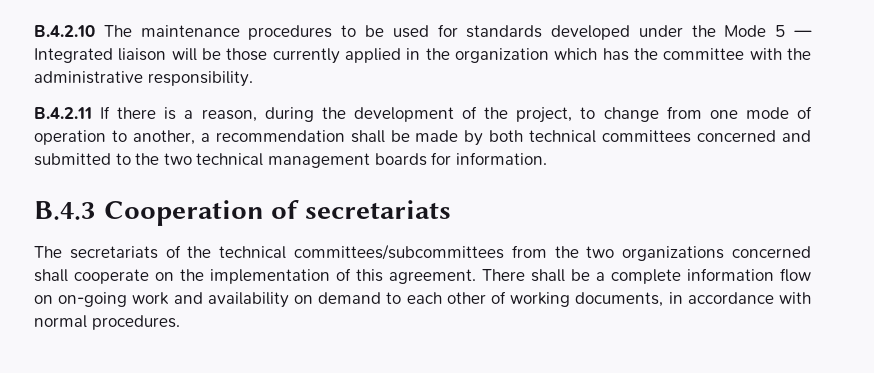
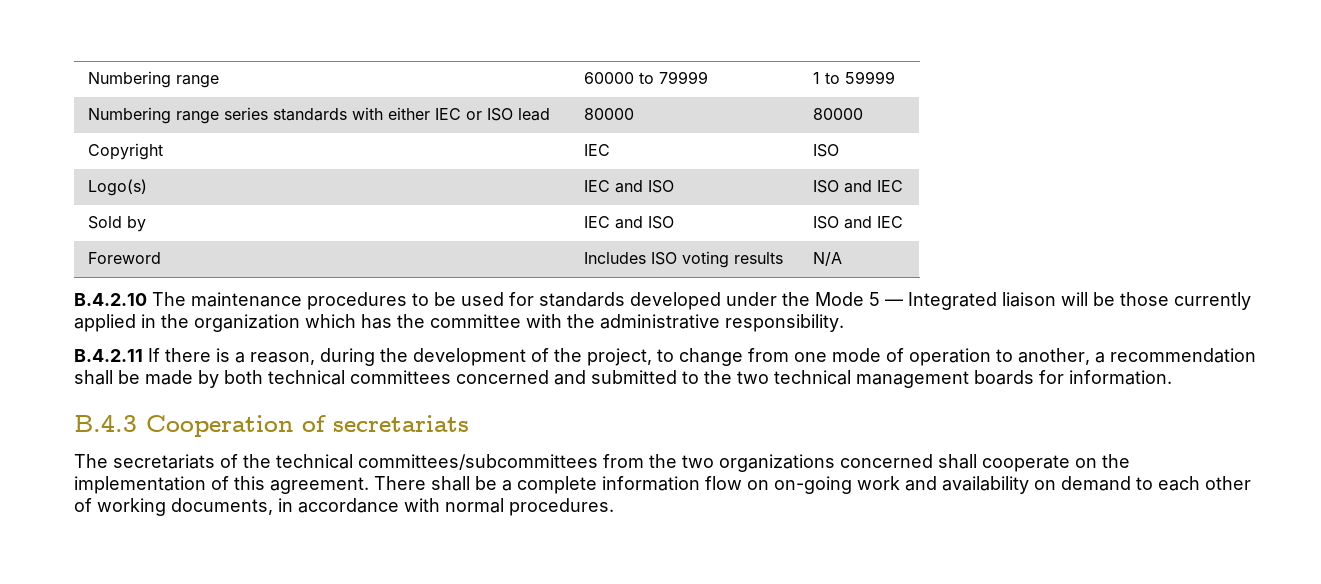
+ Numbering range | 60000 to 79999 | 1 to 59999
+ Numbering range series standards with either IEC or ISO lead | 80000 | 80000
+ Copyright | IEC | ISO
+ Logo(s) | IEC and ISO | ISO and IEC
+ Sold by | IEC and ISO | ISO and IEC
+ Foreword | Includes ISO voting results | N/A

